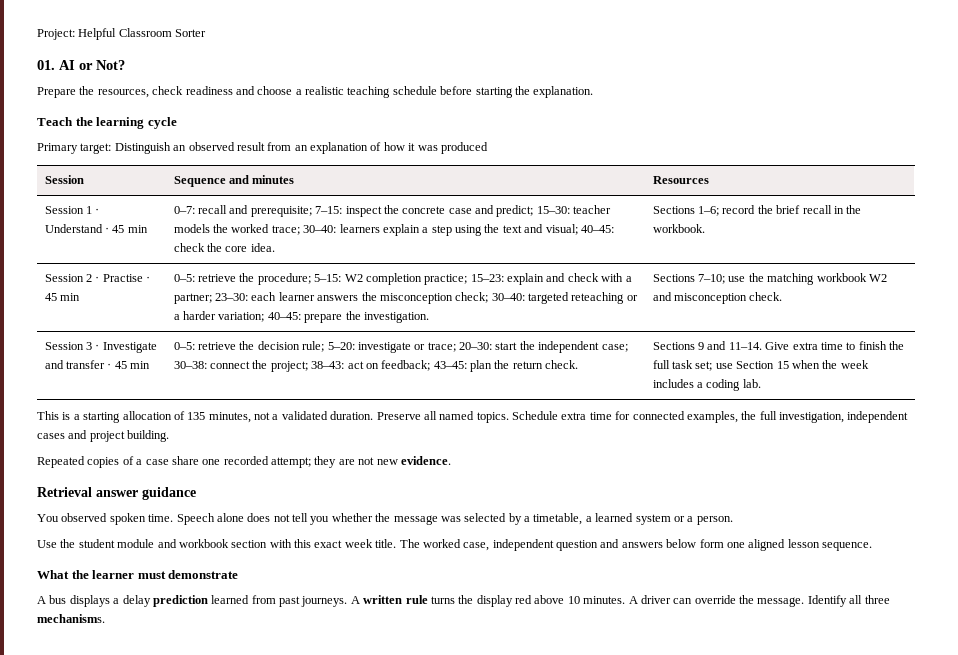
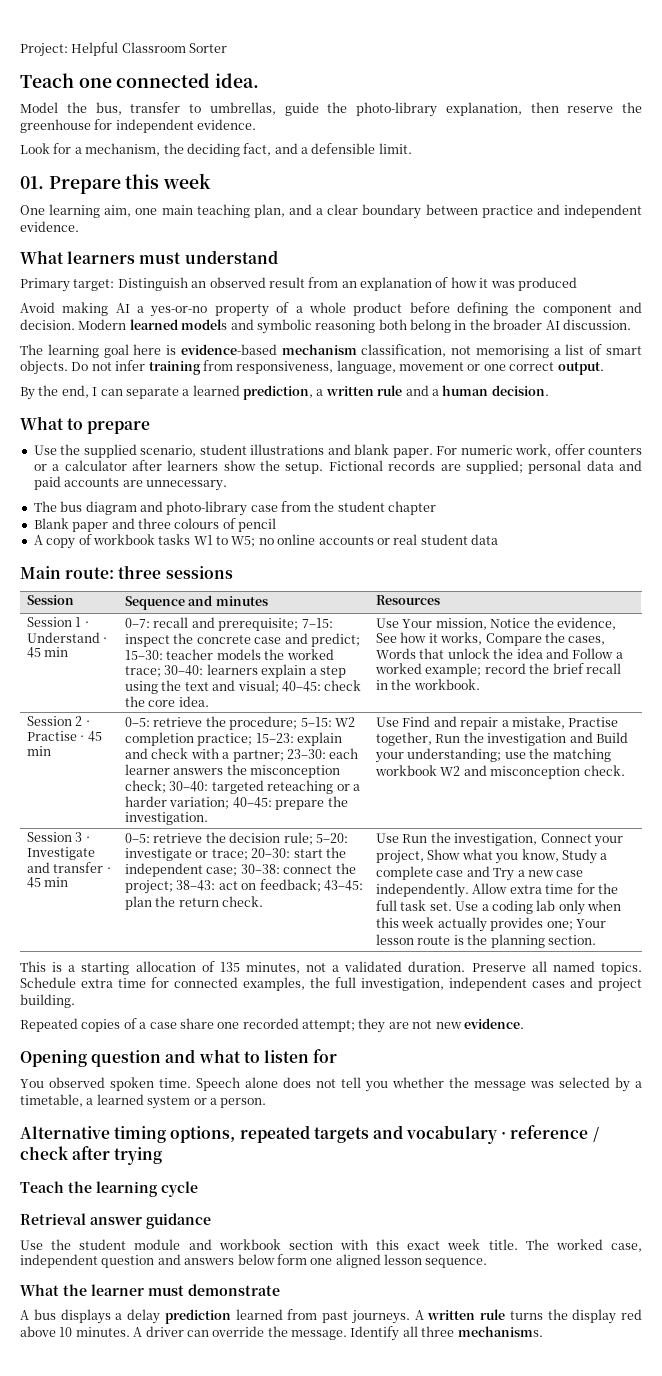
- 01. AI or Not?
- Prepare the resources, check readiness and choose a realistic teaching schedule before starting the explanation.
- Teach the learning cycle
+ Teach one connected idea.
+ Model the bus, transfer to umbrellas, guide the photo-library explanation, then reserve the greenhouse for independent evidence.
+ Look for a mechanism, the deciding fact, and a defensible limit.
+ 01. Prepare this week
+ One learning aim, one main teaching plan, and a clear boundary between practice and independent evidence.
+ What learners must understand
+ Avoid making AI a yes-or-no property of a whole product before defining the component and decision. Modern learned models and symbolic reasoning both belong in the broader AI discussion.
+ The learning goal here is evidence-based mechanism classification, not memorising a list of smart objects. Do not infer training from responsiveness, language, movement or one correct output.
+ By the end, I can separate a learned prediction, a written rule and a human decision.
+ What to prepare
+ Use the supplied scenario, student illustrations and blank paper. For numeric work, offer counters or a calculator after learners show the setup. Fictional records are supplied; personal data and paid accounts are unnecessary.
+ The bus diagram and photo-library case from the student chapter
+ Blank paper and three colours of pencil
+ A copy of workbook tasks W1 to W5; no online accounts or real student data
+ Main route: three sessions
- Sections 1–6; record the brief recall in the workbook.
+ Use Your mission, Notice the evidence, See how it works, Compare the cases, Words that unlock the idea and Follow a worked example; record the brief recall in the workbook.
- Sections 7–10; use the matching workbook W2 and misconception check.
+ Use Find and repair a mistake, Practise together, Run the investigation and Build your understanding; use the matching workbook W2 and misconception check.
- Sections 9 and 11–14. Give extra time to finish the full task set; use Section 15 when the week includes a coding lab.
+ Use Run the investigation, Connect your project, Show what you know, Study a complete case and Try a new case independently. Allow extra time for the full task set. Use a coding lab only when this week actually provides one; Your lesson route is the planning section.
- Retrieval answer guidance
+ Opening question and what to listen for
+ Alternative timing options, repeated targets and vocabulary · reference / check after trying
+ Teach the learning cycle
+ Retrieval answer guidance

